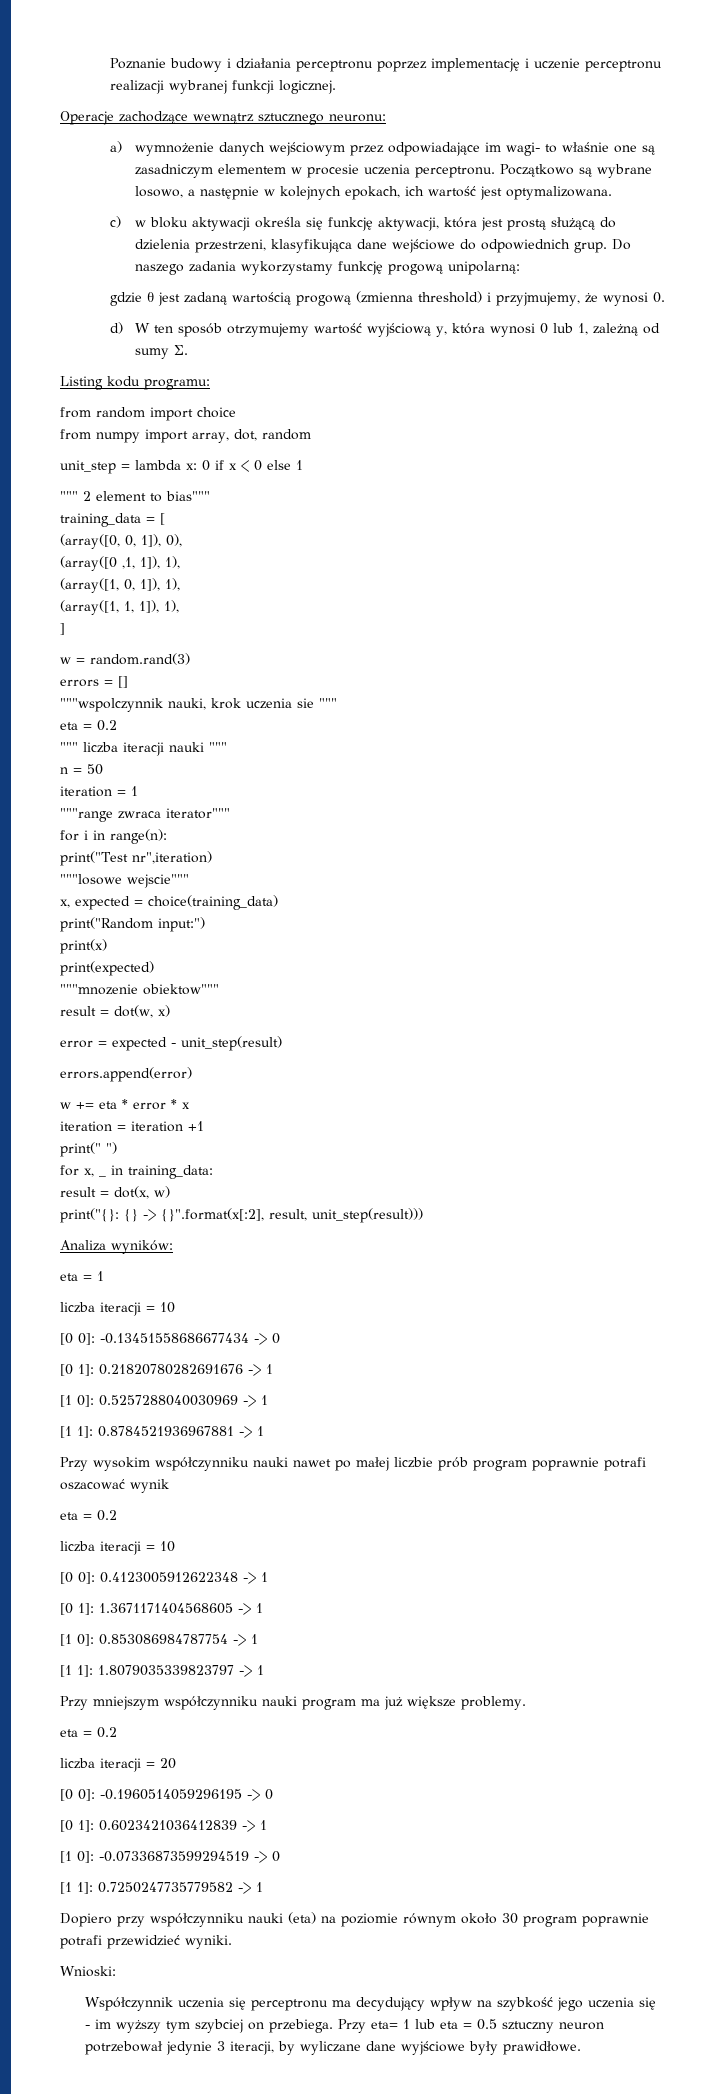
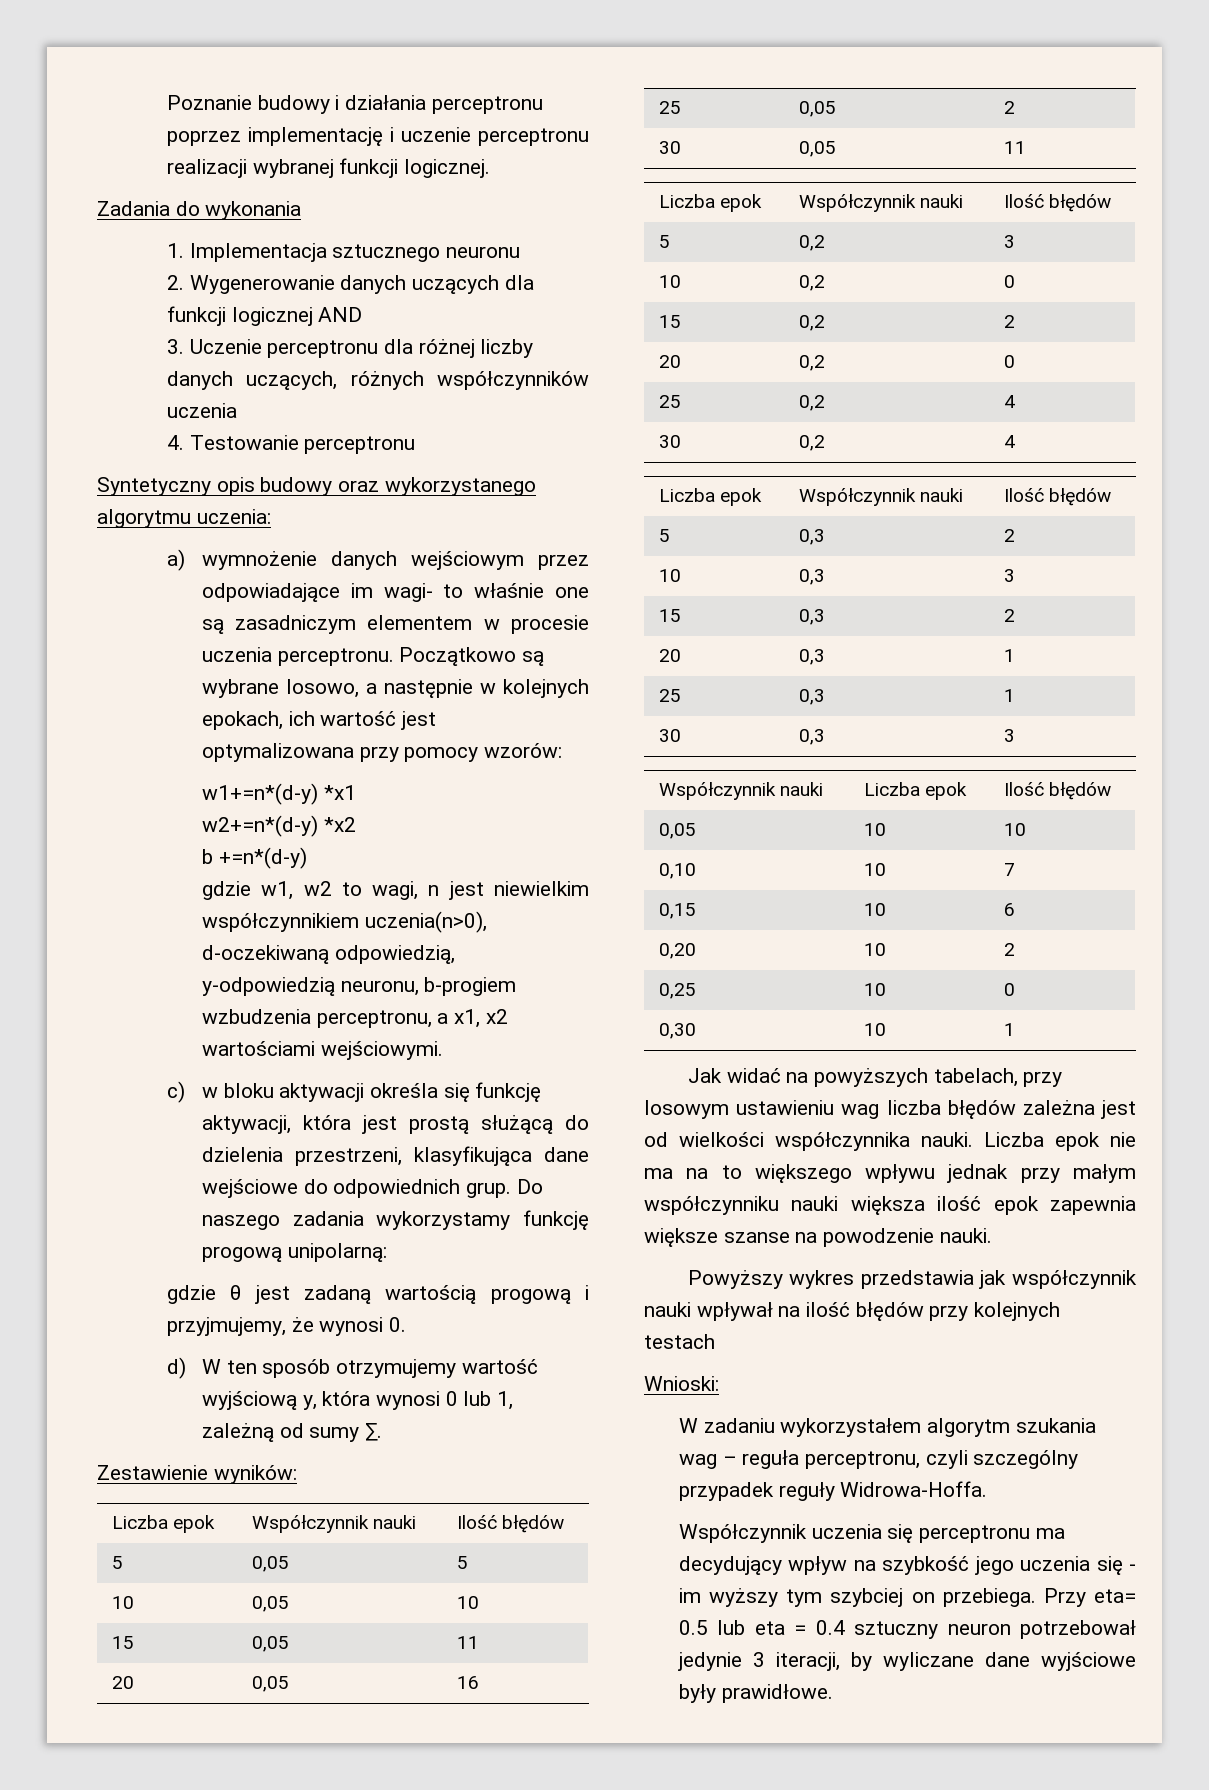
- Operacje zachodzące wewnątrz sztucznego neuronu:
+ Zadania do wykonania
+ 1. Implementacja sztucznego neuronu
+ 2. Wygenerowanie danych uczących dla funkcji logicznej AND
+ 3. Uczenie perceptronu dla różnej liczby danych uczących, różnych współczynników uczenia
+ 4. Testowanie perceptronu
+ Syntetyczny opis budowy oraz wykorzystanego algorytmu uczenia:
- Początkowo są wybrane losowo, a następnie w kolejnych epokach, ich wartość jest optymalizowana.
+ Początkowo są wybrane losowo, a następnie w kolejnych epokach, ich wartość jest optymalizowana przy pomocy wzorów:
+ w1+=n*(d-y) *x1
+ w2+=n*(d-y) *x2
+ b +=n*(d-y)
+ gdzie w1, w2 to wagi, n jest niewielkim współczynnikiem uczenia(n>0), d-oczekiwaną odpowiedzią, y-odpowiedzią neuronu, b-progiem wzbudzenia perceptronu, a x1, x2 wartościami wejściowymi.
- gdzie θ jest zadaną wartością progową (zmienna threshold) i przyjmujemy, że wynosi 0.
+ gdzie θ jest zadaną wartością progową i przyjmujemy, że wynosi 0.
- Listing kodu programu:
- from random import choice
- from numpy import array, dot, random
- unit_step = lambda x: 0 if x < 0 else 1
- """ 2 element to bias"""
- training_data = [
- (array([0, 0, 1]), 0),
- (array([0 ,1, 1]), 1),
- (array([1, 0, 1]), 1),
- (array([1, 1, 1]), 1),
- ]
- w = random.rand(3)
- errors = []
- """wspolczynnik nauki, krok uczenia sie """
- eta = 0.2
- """ liczba iteracji nauki """
- n = 50
- iteration = 1
- """range zwraca iterator"""
- for i in range(n):
- print("Test nr",iteration)
- """losowe wejscie"""
- x, expected = choice(training_data)
- print("Random input:")
- print(x)
- print(expected)
- """mnozenie obiektow"""
- result = dot(w, x)
- error = expected - unit_step(result)
- errors.append(error)
- w += eta * error * x
- iteration = iteration +1
- print(" ")
- for x, _ in training_data:
- result = dot(x, w)
- print("{}: {} -> {}".format(x[:2], result, unit_step(result)))
- Analiza wyników:
- eta = 1
- liczba iteracji = 10
- [0 0]: -0.13451558686677434 -> 0
- [0 1]: 0.21820780282691676 -> 1
- [1 0]: 0.5257288040030969 -> 1
- [1 1]: 0.8784521936967881 -> 1
- Przy wysokim współczynniku nauki nawet po małej liczbie prób program poprawnie potrafi oszacować wynik
- eta = 0.2
- liczba iteracji = 10
- [0 0]: 0.4123005912622348 -> 1
- [0 1]: 1.3671171404568605 -> 1
- [1 0]: 0.853086984787754 -> 1
- [1 1]: 1.8079035339823797 -> 1
- Przy mniejszym współczynniku nauki program ma już większe problemy.
- eta = 0.2
- liczba iteracji = 20
- [0 0]: -0.1960514059296195 -> 0
- [0 1]: 0.6023421036412839 -> 1
- [1 0]: -0.07336873599294519 -> 0
- [1 1]: 0.7250247735779582 -> 1
- Dopiero przy współczynniku nauki (eta) na poziomie równym około 30 program poprawnie potrafi przewidzieć wyniki.
+ Zestawienie wyników:
+ Liczba epok | Współczynnik nauki | Ilość błędów
+ 5 | 0,05 | 5
+ 10 | 0,05 | 10
+ 15 | 0,05 | 11
+ 20 | 0,05 | 16
+ 25 | 0,05 | 2
+ 30 | 0,05 | 11
+ Liczba epok | Współczynnik nauki | Ilość błędów
+ 5 | 0,2 | 3
+ 10 | 0,2 | 0
+ 15 | 0,2 | 2
+ 20 | 0,2 | 0
+ 25 | 0,2 | 4
+ 30 | 0,2 | 4
+ Liczba epok | Współczynnik nauki | Ilość błędów
+ 5 | 0,3 | 2
+ 10 | 0,3 | 3
+ 15 | 0,3 | 2
+ 20 | 0,3 | 1
+ 25 | 0,3 | 1
+ 30 | 0,3 | 3
+ Współczynnik nauki | Liczba epok | Ilość błędów
+ 0,05 | 10 | 10
+ 0,10 | 10 | 7
+ 0,15 | 10 | 6
+ 0,20 | 10 | 2
+ 0,25 | 10 | 0
+ 0,30 | 10 | 1
+ Jak widać na powyższych tabelach, przy losowym ustawieniu wag liczba błędów zależna jest od wielkości współczynnika nauki. Liczba epok nie ma na to większego wpływu jednak przy małym współczynniku nauki większa ilość epok zapewnia większe szanse na powodzenie nauki.
+ Powyższy wykres przedstawia jak współczynnik nauki wpływał na ilość błędów przy kolejnych testach
  Wnioski:
+ W zadaniu wykorzystałem algorytm szukania wag – reguła perceptronu, czyli szczególny przypadek reguły Widrowa-Hoffa.
- Przy eta= 1 lub eta = 0.5 sztuczny neuron potrzebował jedynie 3 iteracji, by wyliczane dane wyjściowe były prawidłowe.
+ Przy eta= 0.5 lub eta = 0.4 sztuczny neuron potrzebował jedynie 3 iteracji, by wyliczane dane wyjściowe były prawidłowe.

